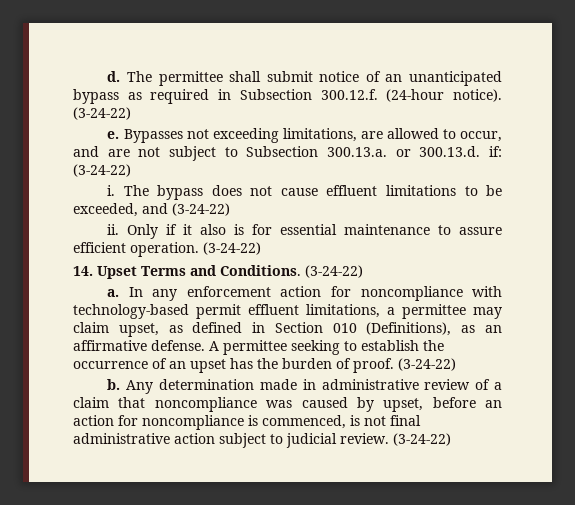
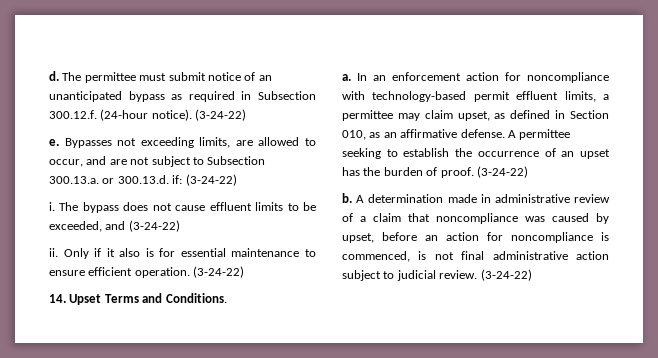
- The permittee shall submit notice of an unanticipated bypass as required in Subsection 300.12.f. (24-hour notice).
+ The permittee must submit notice of an unanticipated bypass as required in Subsection 300.12.f. (24-hour notice).
- Bypasses not exceeding limitations, are allowed to occur, and are not subject to Subsection 300.13.a. or 300.13.d. if: (3-24-22)
+ Bypasses not exceeding limits, are allowed to occur, and are not subject to Subsection 300.13.a. or 300.13.d. if: (3-24-22)
- The bypass does not cause effluent limitations to be exceeded, and (3-24-22)
+ The bypass does not cause effluent limits to be exceeded, and (3-24-22)
- Only if it also is for essential maintenance to assure efficient operation.
+ Only if it also is for essential maintenance to ensure efficient operation.
- 14. Upset Terms and Conditions. (3-24-22)
+ 14. Upset Terms and Conditions.
- In any enforcement action for noncompliance with technology-based permit effluent limitations, a permittee may claim upset, as defined in Section 010 (Definitions), as an affirmative defense.
+ In an enforcement action for noncompliance with technology-based permit effluent limits, a permittee may claim upset, as defined in Section 010, as an affirmative defense.
- Any determination made in administrative review of a claim that noncompliance was caused by upset, before an action for noncompliance is commenced, is not final administrative action subject to judicial review.
+ A determination made in administrative review of a claim that noncompliance was caused by upset, before an action for noncompliance is commenced, is not final administrative action subject to judicial review.

